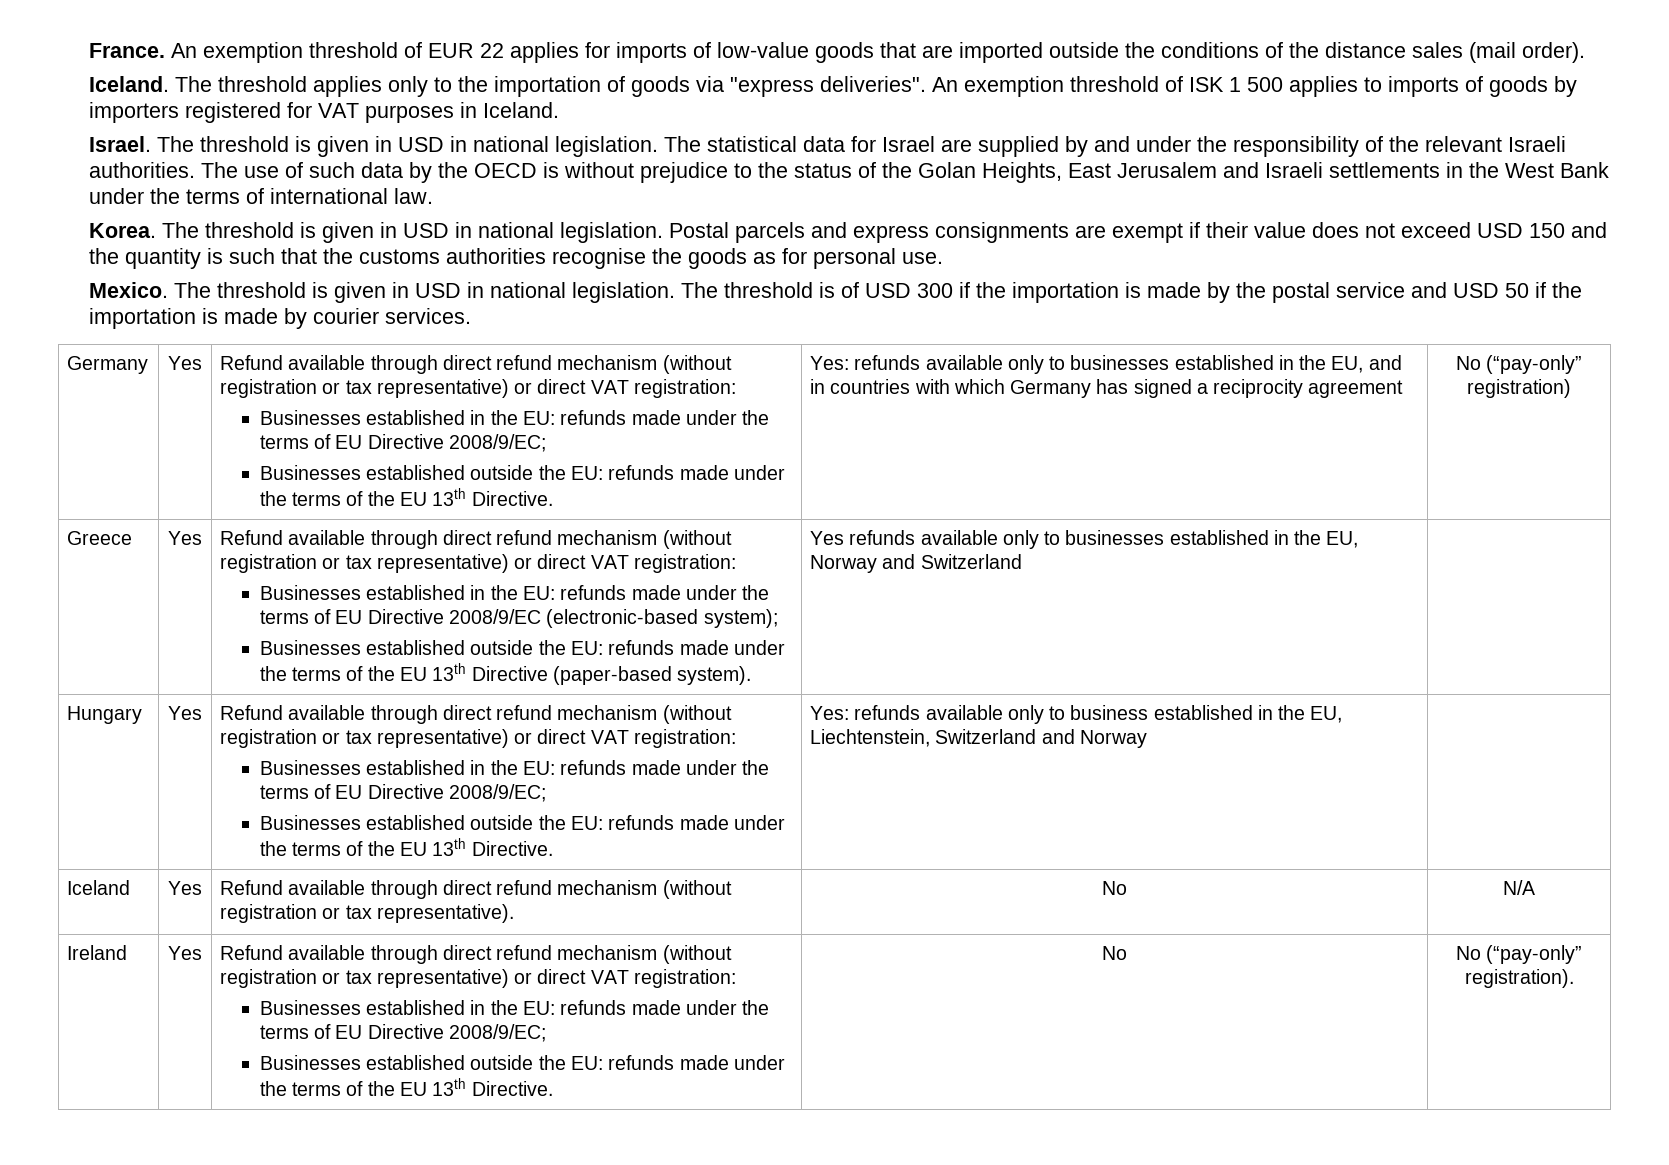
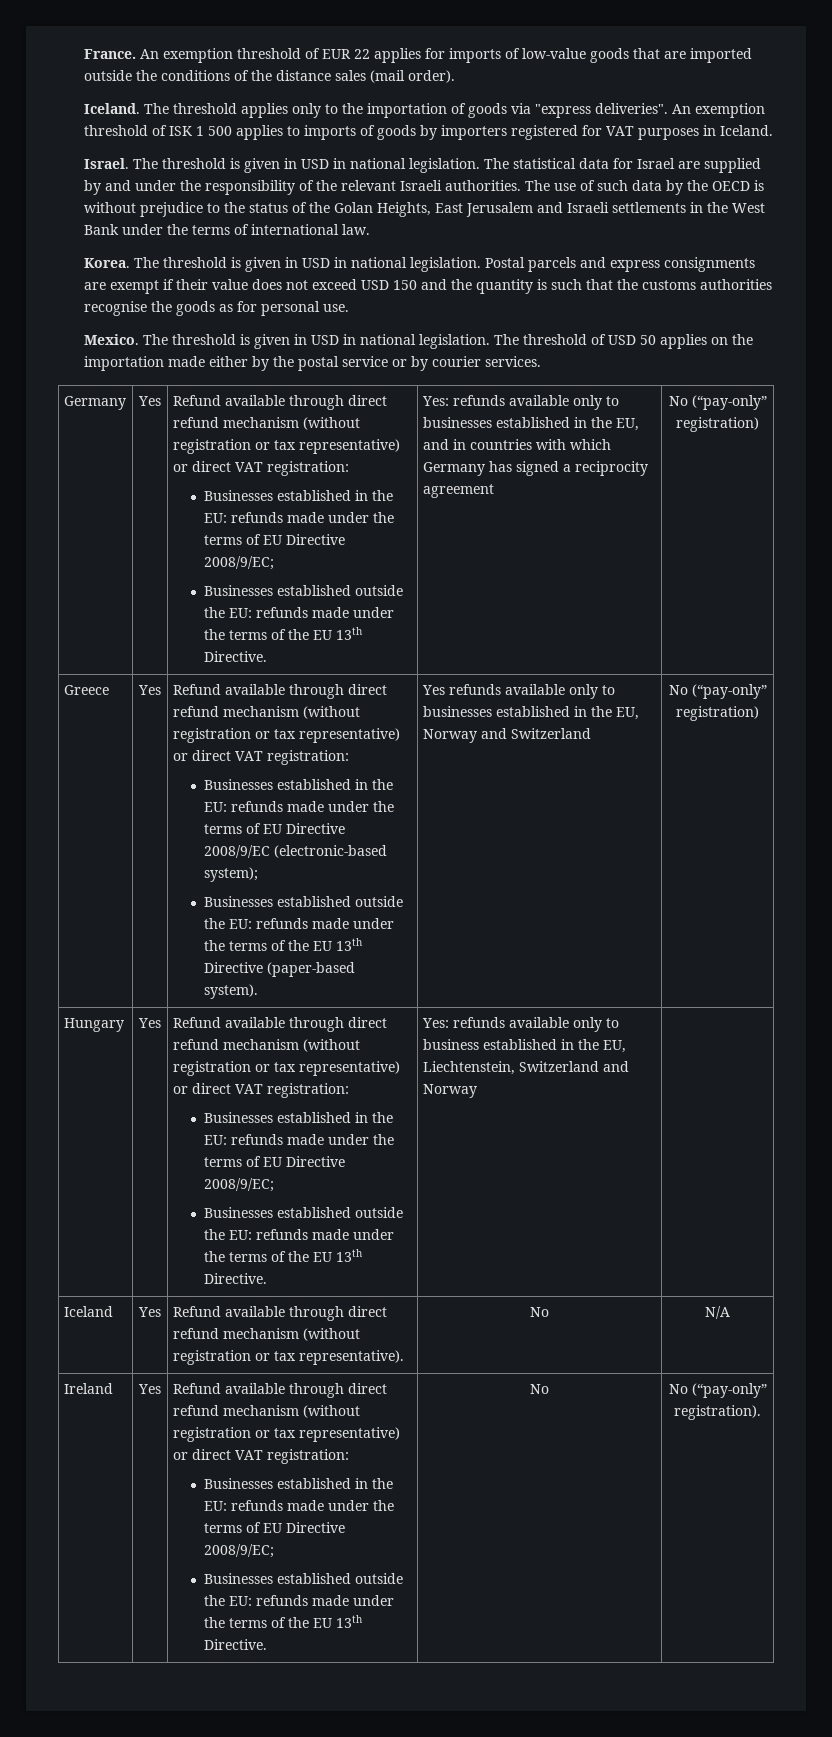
- The threshold is of USD 300 if the importation is made by the postal service and USD 50 if the importation is made by courier services.
+ The threshold of USD 50 applies on the importation made either by the postal service or by courier services.
- Yes refunds available only to businesses established in the EU, Norway and Switzerland
+ Yes refunds available only to businesses established in the EU, Norway and Switzerland | No (“pay-only” registration)

